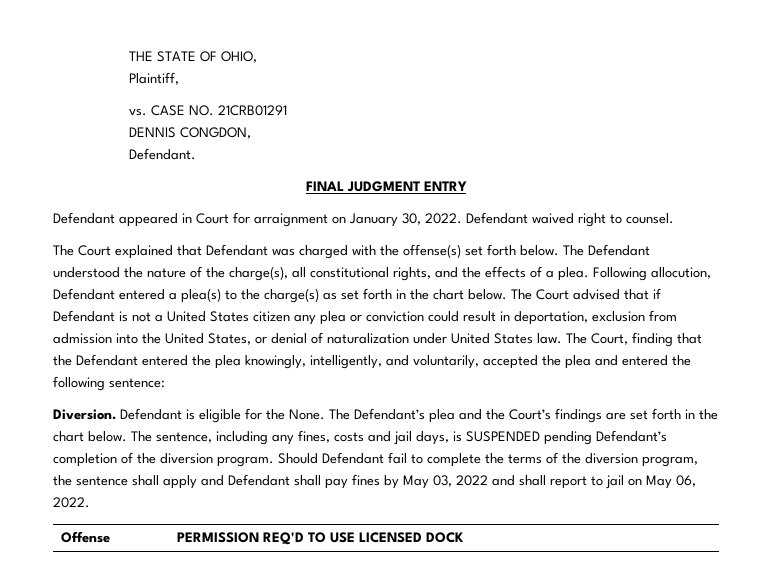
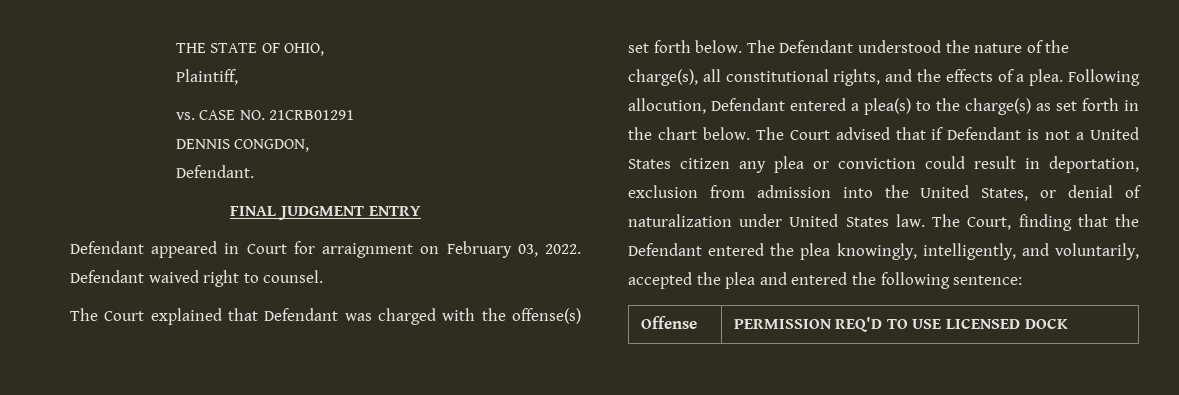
- Defendant appeared in Court for arraignment on January 30, 2022.
+ Defendant appeared in Court for arraignment on February 03, 2022.
- Diversion. Defendant is eligible for the None. The Defendant’s plea and the Court’s findings are set forth in the chart below. The sentence, including any fines, costs and jail days, is SUSPENDED pending Defendant’s completion of the diversion program. Should Defendant fail to complete the terms of the diversion program, the sentence shall apply and Defendant shall pay fines by May 03, 2022 and shall report to jail on May 06, 2022.

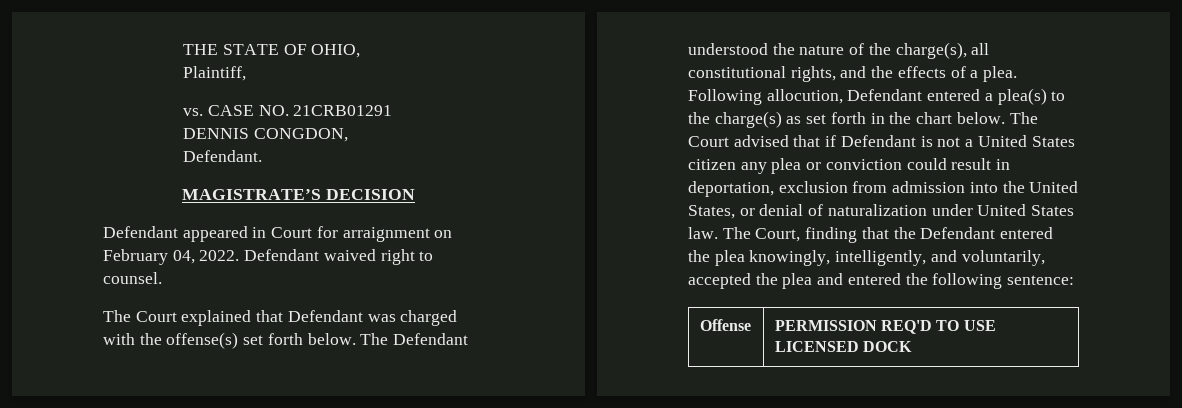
- FINAL JUDGMENT ENTRY
+ MAGISTRATE’S DECISION
- Defendant appeared in Court for arraignment on February 03, 2022.
+ Defendant appeared in Court for arraignment on February 04, 2022.

